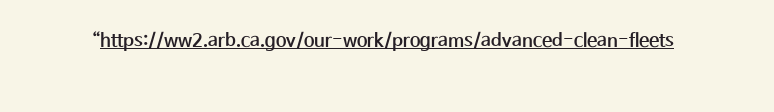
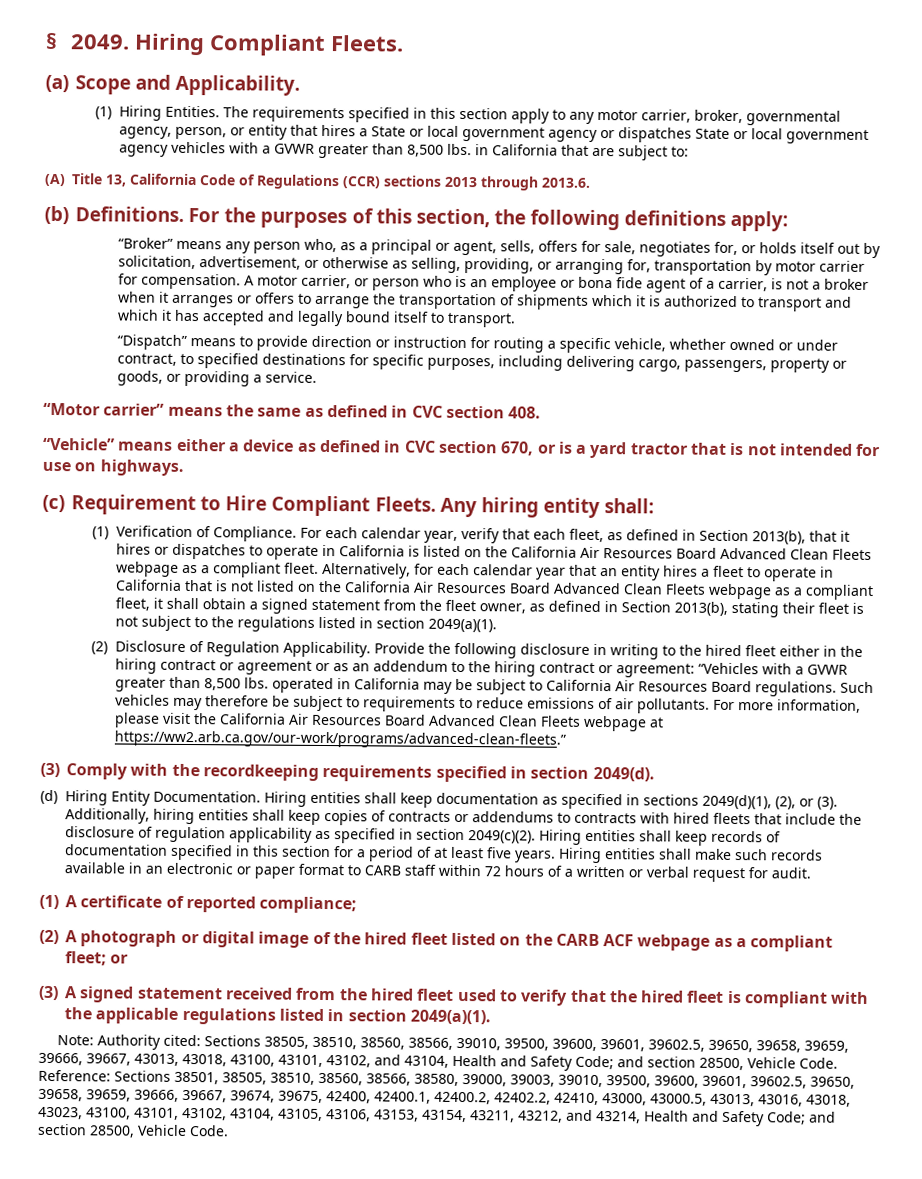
- “https://ww2.arb.ca.gov/our-work/programs/advanced-clean-fleets
+ § 2049. Hiring Compliant Fleets.
+ (a) Scope and Applicability.
+ (1) Hiring Entities. The requirements specified in this section apply to any motor carrier, broker, governmental agency, person, or entity that hires a State or local government agency or dispatches State or local government agency vehicles with a GVWR greater than 8,500 lbs. in California that are subject to:
+ (A) Title 13, California Code of Regulations (CCR) sections 2013 through 2013.6.
+ (b) Definitions. For the purposes of this section, the following definitions apply:
+ “Broker” means any person who, as a principal or agent, sells, offers for sale, negotiates for, or holds itself out by solicitation, advertisement, or otherwise as selling, providing, or arranging for, transportation by motor carrier for compensation. A motor carrier, or person who is an employee or bona fide agent of a carrier, is not a broker when it arranges or offers to arrange the transportation of shipments which it is authorized to transport and which it has accepted and legally bound itself to transport.
+ “Dispatch” means to provide direction or instruction for routing a specific vehicle, whether owned or under contract, to specified destinations for specific purposes, including delivering cargo, passengers, property or goods, or providing a service.
+ “Motor carrier” means the same as defined in CVC section 408.
+ “Vehicle” means either a device as defined in CVC section 670, or is a yard tractor that is not intended for use on highways.
+ (c) Requirement to Hire Compliant Fleets. Any hiring entity shall:
+ (1) Verification of Compliance. For each calendar year, verify that each fleet, as defined in Section 2013(b), that it hires or dispatches to operate in California is listed on the California Air Resources Board Advanced Clean Fleets webpage as a compliant fleet. Alternatively, for each calendar year that an entity hires a fleet to operate in California that is not listed on the California Air Resources Board Advanced Clean Fleets webpage as a compliant fleet, it shall obtain a signed statement from the fleet owner, as defined in Section 2013(b), stating their fleet is not subject to the regulations listed in section 2049(a)(1).
+ (2) Disclosure of Regulation Applicability. Provide the following disclosure in writing to the hired fleet either in the hiring contract or agreement or as an addendum to the hiring contract or agreement: “Vehicles with a GVWR greater than 8,500 lbs. operated in California may be subject to California Air Resources Board regulations. Such vehicles may therefore be subject to requirements to reduce emissions of air pollutants. For more information, please visit the California Air Resources Board Advanced Clean Fleets webpage at https://ww2.arb.ca.gov/our-work/programs/advanced-clean-fleets.”
+ (3) Comply with the recordkeeping requirements specified in section 2049(d).
+ (d) Hiring Entity Documentation. Hiring entities shall keep documentation as specified in sections 2049(d)(1), (2), or (3). Additionally, hiring entities shall keep copies of contracts or addendums to contracts with hired fleets that include the disclosure of regulation applicability as specified in section 2049(c)(2). Hiring entities shall keep records of documentation specified in this section for a period of at least five years. Hiring entities shall make such records available in an electronic or paper format to CARB staff within 72 hours of a written or verbal request for audit.
+ (1) A certificate of reported compliance;
+ (2) A photograph or digital image of the hired fleet listed on the CARB ACF webpage as a compliant fleet; or
+ (3) A signed statement received from the hired fleet used to verify that the hired fleet is compliant with the applicable regulations listed in section 2049(a)(1).
+ Note: Authority cited: Sections 38505, 38510, 38560, 38566, 39010, 39500, 39600, 39601, 39602.5, 39650, 39658, 39659, 39666, 39667, 43013, 43018, 43100, 43101, 43102, and 43104, Health and Safety Code; and section 28500, Vehicle Code. Reference: Sections 38501, 38505, 38510, 38560, 38566, 38580, 39000, 39003, 39010, 39500, 39600, 39601, 39602.5, 39650, 39658, 39659, 39666, 39667, 39674, 39675, 42400, 42400.1, 42400.2, 42402.2, 42410, 43000, 43000.5, 43013, 43016, 43018, 43023, 43100, 43101, 43102, 43104, 43105, 43106, 43153, 43154, 43211, 43212, and 43214, Health and Safety Code; and section 28500, Vehicle Code.

